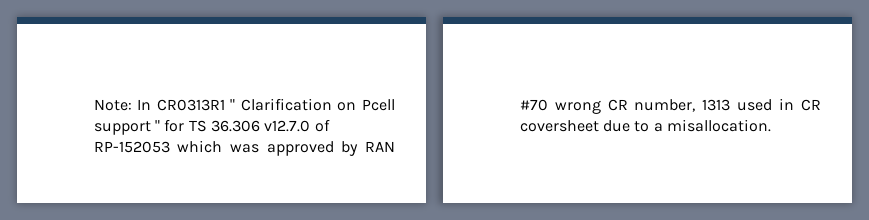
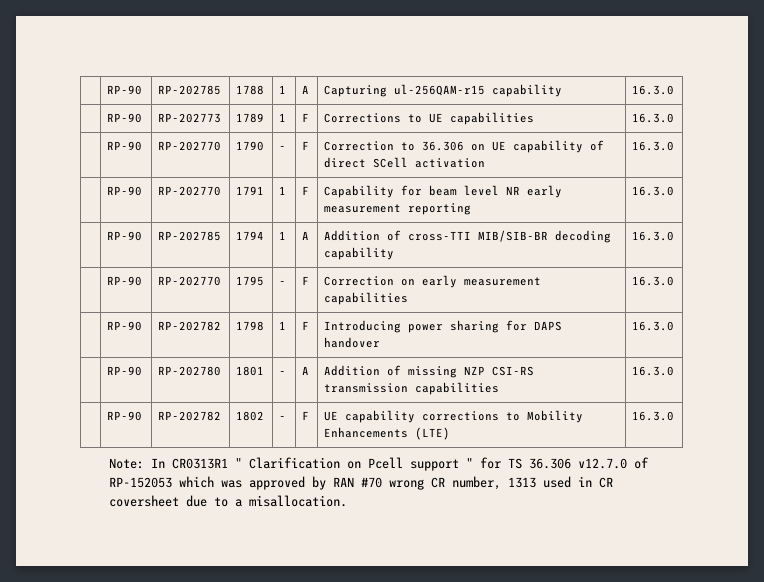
+ | RP-90 | RP-202785 | 1788 | 1 | A | Capturing ul-256QAM-r15 capability | 16.3.0
+ | RP-90 | RP-202773 | 1789 | 1 | F | Corrections to UE capabilities | 16.3.0
+ | RP-90 | RP-202770 | 1790 | - | F | Correction to 36.306 on UE capability of direct SCell activation | 16.3.0
+ | RP-90 | RP-202770 | 1791 | 1 | F | Capability for beam level NR early measurement reporting | 16.3.0
+ | RP-90 | RP-202785 | 1794 | 1 | A | Addition of cross-TTI MIB/SIB-BR decoding capability | 16.3.0
+ | RP-90 | RP-202770 | 1795 | - | F | Correction on early measurement capabilities | 16.3.0
+ | RP-90 | RP-202782 | 1798 | 1 | F | Introducing power sharing for DAPS handover | 16.3.0
+ | RP-90 | RP-202780 | 1801 | - | A | Addition of missing NZP CSI-RS transmission capabilities | 16.3.0
+ | RP-90 | RP-202782 | 1802 | - | F | UE capability corrections to Mobility Enhancements (LTE) | 16.3.0

